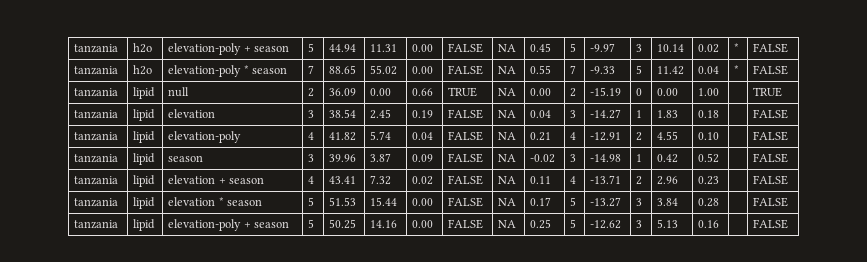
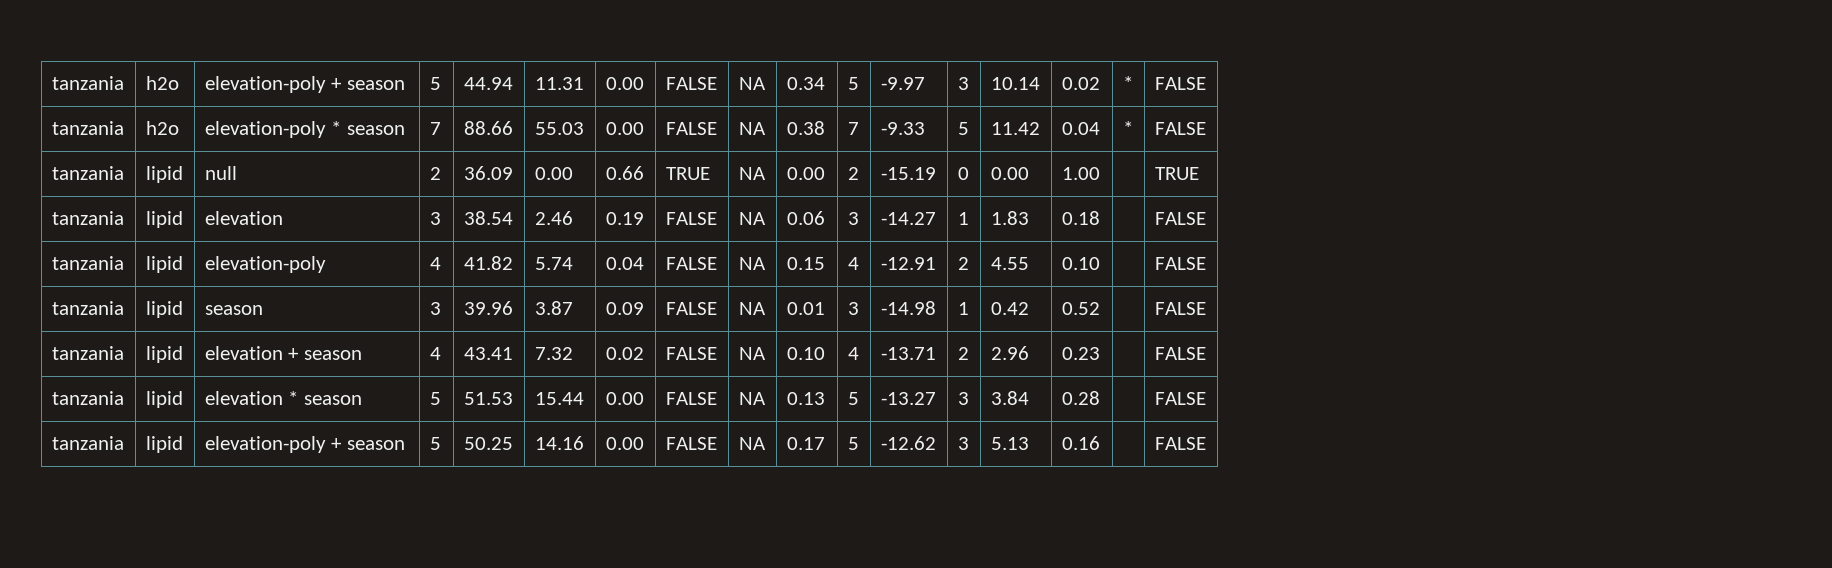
- tanzania | h2o | elevation-poly + season | 5 | 44.94 | 11.31 | 0.00 | FALSE | NA | 0.45 | 5 | -9.97 | 3 | 10.14 | 0.02 | * | FALSE
+ tanzania | h2o | elevation-poly + season | 5 | 44.94 | 11.31 | 0.00 | FALSE | NA | 0.34 | 5 | -9.97 | 3 | 10.14 | 0.02 | * | FALSE
- tanzania | h2o | elevation-poly * season | 7 | 88.65 | 55.02 | 0.00 | FALSE | NA | 0.55 | 7 | -9.33 | 5 | 11.42 | 0.04 | * | FALSE
+ tanzania | h2o | elevation-poly * season | 7 | 88.66 | 55.03 | 0.00 | FALSE | NA | 0.38 | 7 | -9.33 | 5 | 11.42 | 0.04 | * | FALSE
- tanzania | lipid | elevation | 3 | 38.54 | 2.45 | 0.19 | FALSE | NA | 0.04 | 3 | -14.27 | 1 | 1.83 | 0.18 | | FALSE
+ tanzania | lipid | elevation | 3 | 38.54 | 2.46 | 0.19 | FALSE | NA | 0.06 | 3 | -14.27 | 1 | 1.83 | 0.18 | | FALSE
- tanzania | lipid | elevation-poly | 4 | 41.82 | 5.74 | 0.04 | FALSE | NA | 0.21 | 4 | -12.91 | 2 | 4.55 | 0.10 | | FALSE
+ tanzania | lipid | elevation-poly | 4 | 41.82 | 5.74 | 0.04 | FALSE | NA | 0.15 | 4 | -12.91 | 2 | 4.55 | 0.10 | | FALSE
- tanzania | lipid | season | 3 | 39.96 | 3.87 | 0.09 | FALSE | NA | -0.02 | 3 | -14.98 | 1 | 0.42 | 0.52 | | FALSE
+ tanzania | lipid | season | 3 | 39.96 | 3.87 | 0.09 | FALSE | NA | 0.01 | 3 | -14.98 | 1 | 0.42 | 0.52 | | FALSE
- tanzania | lipid | elevation + season | 4 | 43.41 | 7.32 | 0.02 | FALSE | NA | 0.11 | 4 | -13.71 | 2 | 2.96 | 0.23 | | FALSE
+ tanzania | lipid | elevation + season | 4 | 43.41 | 7.32 | 0.02 | FALSE | NA | 0.10 | 4 | -13.71 | 2 | 2.96 | 0.23 | | FALSE
- tanzania | lipid | elevation * season | 5 | 51.53 | 15.44 | 0.00 | FALSE | NA | 0.17 | 5 | -13.27 | 3 | 3.84 | 0.28 | | FALSE
+ tanzania | lipid | elevation * season | 5 | 51.53 | 15.44 | 0.00 | FALSE | NA | 0.13 | 5 | -13.27 | 3 | 3.84 | 0.28 | | FALSE
- tanzania | lipid | elevation-poly + season | 5 | 50.25 | 14.16 | 0.00 | FALSE | NA | 0.25 | 5 | -12.62 | 3 | 5.13 | 0.16 | | FALSE
+ tanzania | lipid | elevation-poly + season | 5 | 50.25 | 14.16 | 0.00 | FALSE | NA | 0.17 | 5 | -12.62 | 3 | 5.13 | 0.16 | | FALSE

